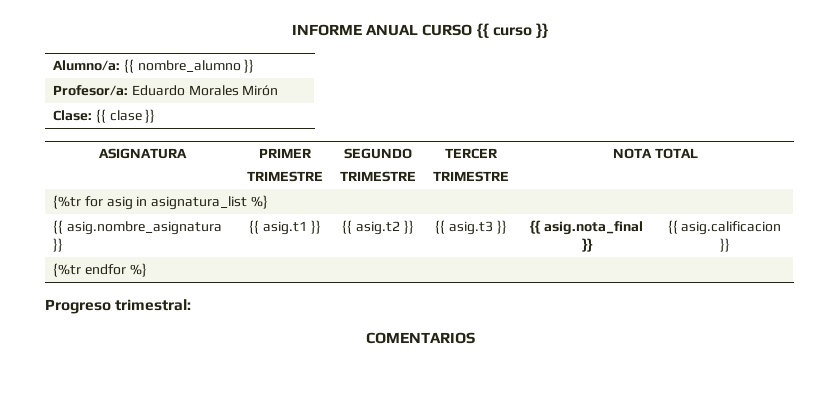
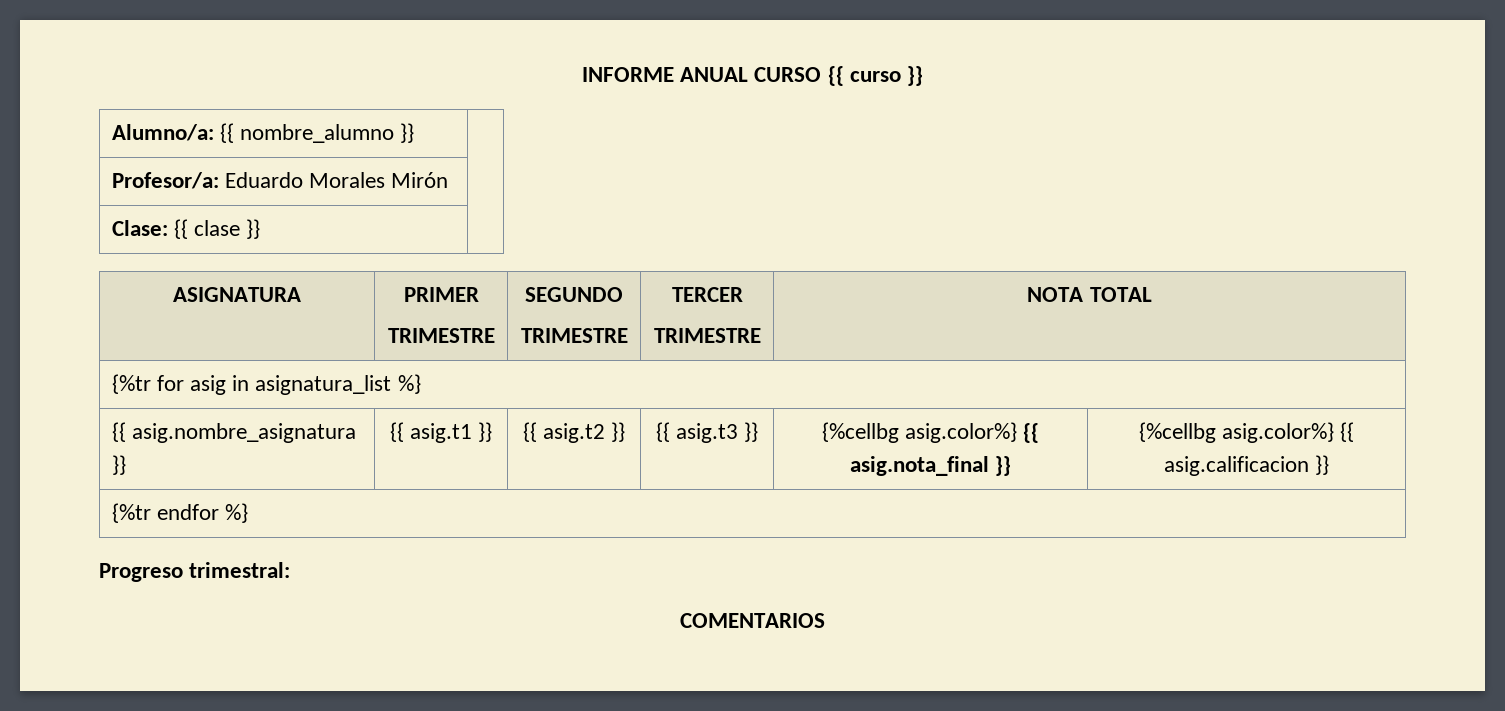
- {{ asig.nombre_asignatura }} | {{ asig.t1 }} | {{ asig.t2 }} | {{ asig.t3 }} | {{ asig.nota_final }} | {{ asig.calificacion }}
+ {{ asig.nombre_asignatura }} | {{ asig.t1 }} | {{ asig.t2 }} | {{ asig.t3 }} | {%cellbg asig.color%} {{ asig.nota_final }} | {%cellbg asig.color%} {{ asig.calificacion }}

